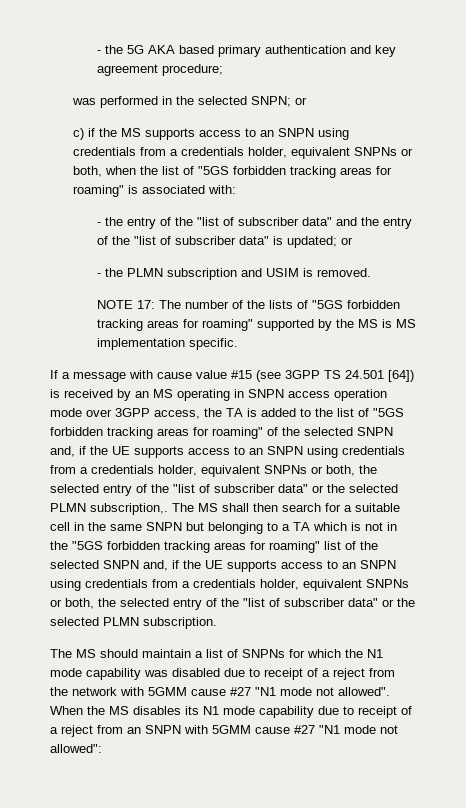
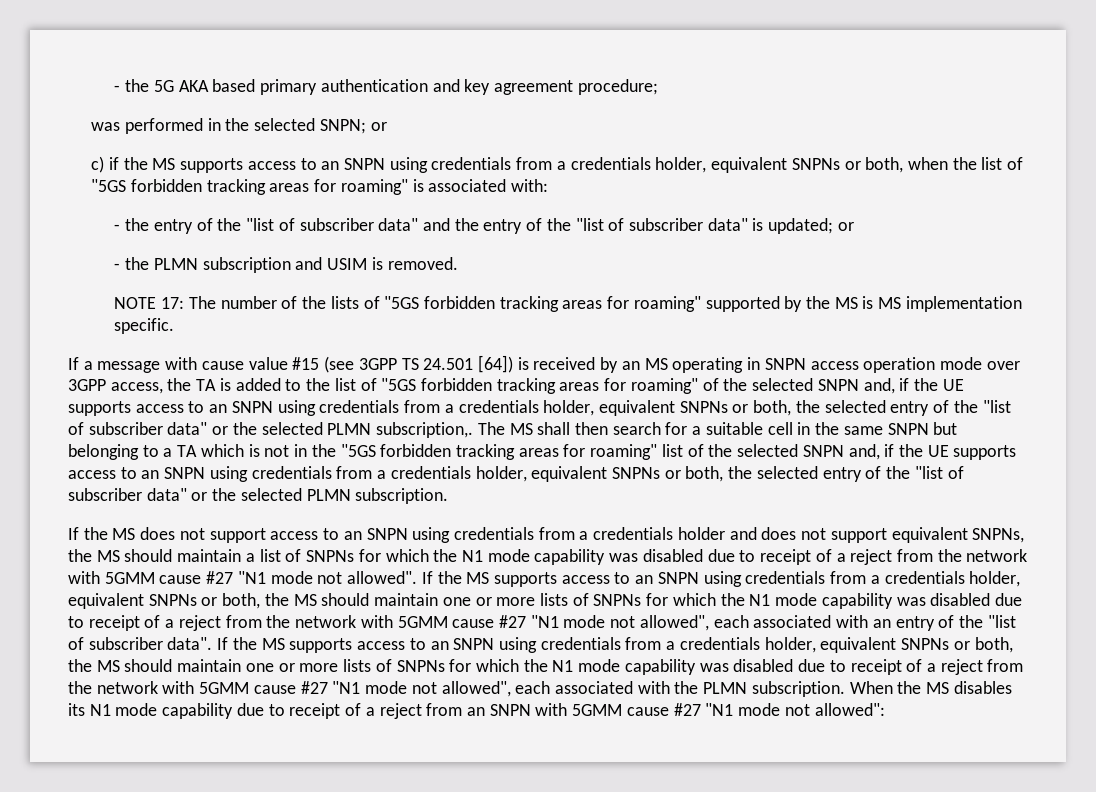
- The MS should maintain a list of SNPNs for which the N1 mode capability was disabled due to receipt of a reject from the network with 5GMM cause #27 "N1 mode not allowed".
+ If the MS does not support access to an SNPN using credentials from a credentials holder and does not support equivalent SNPNs, the MS should maintain a list of SNPNs for which the N1 mode capability was disabled due to receipt of a reject from the network with 5GMM cause #27 "N1 mode not allowed".
+ If the MS supports access to an SNPN using credentials from a credentials holder, equivalent SNPNs or both, the MS should maintain one or more lists of SNPNs for which the N1 mode capability was disabled due to receipt of a reject from the network with 5GMM cause #27 "N1 mode not allowed", each associated with an entry of the "list of subscriber data". If the MS supports access to an SNPN using credentials from a credentials holder, equivalent SNPNs or both, the MS should maintain one or more lists of SNPNs for which the N1 mode capability was disabled due to receipt of a reject from the network with 5GMM cause #27 "N1 mode not allowed", each associated with the PLMN subscription.

